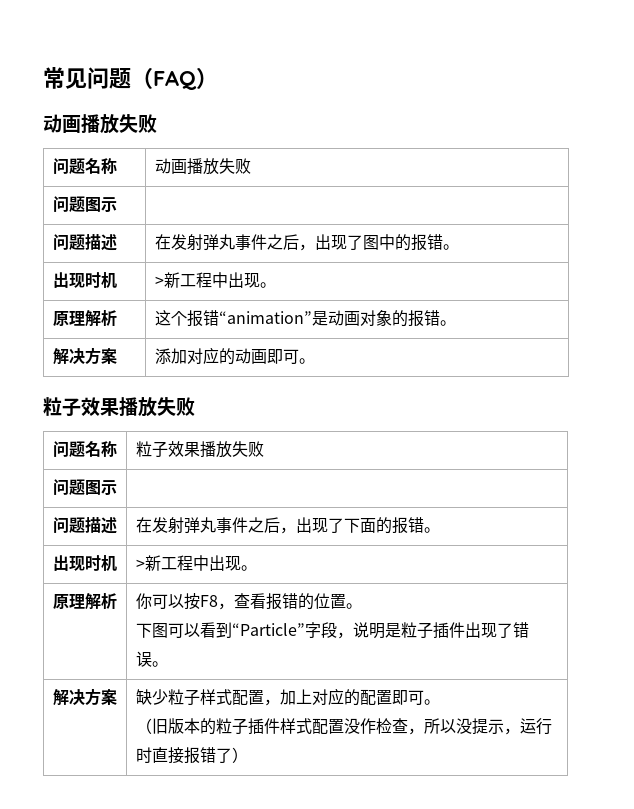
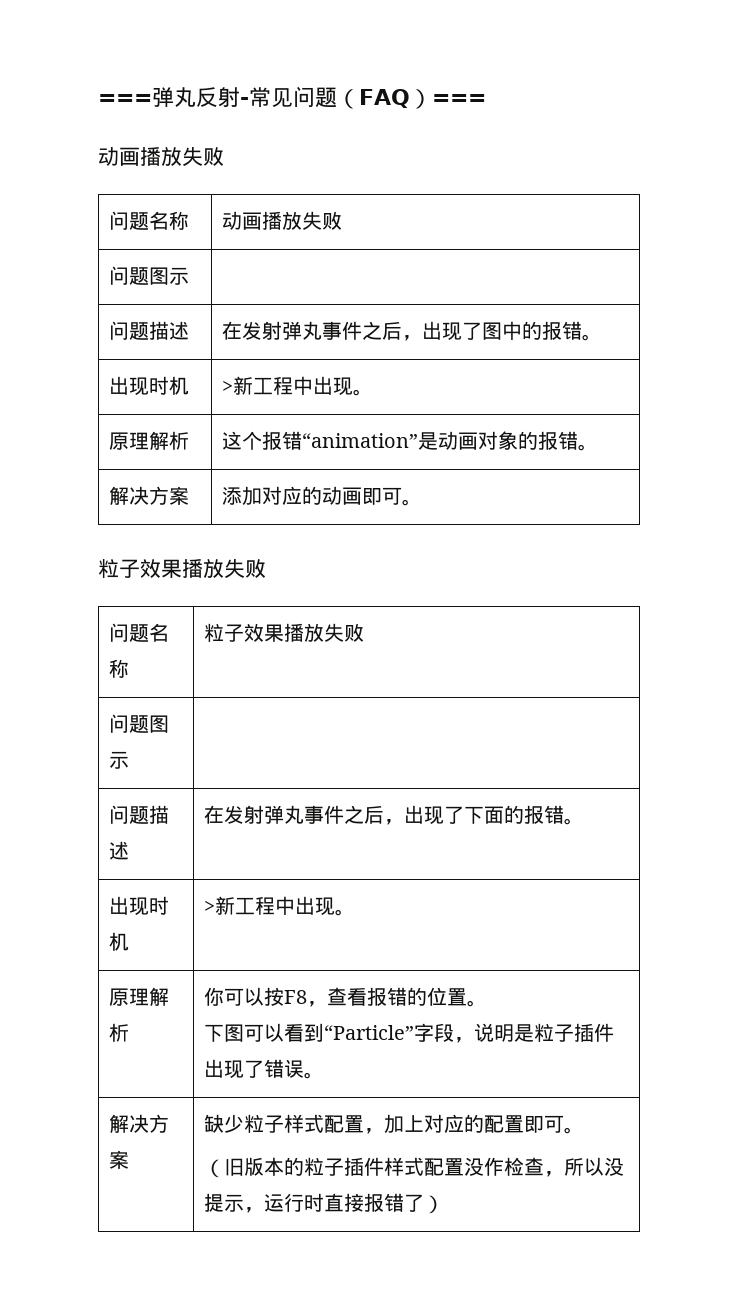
- 常见问题（FAQ）
+ ===弹丸反射-常见问题（FAQ）===

